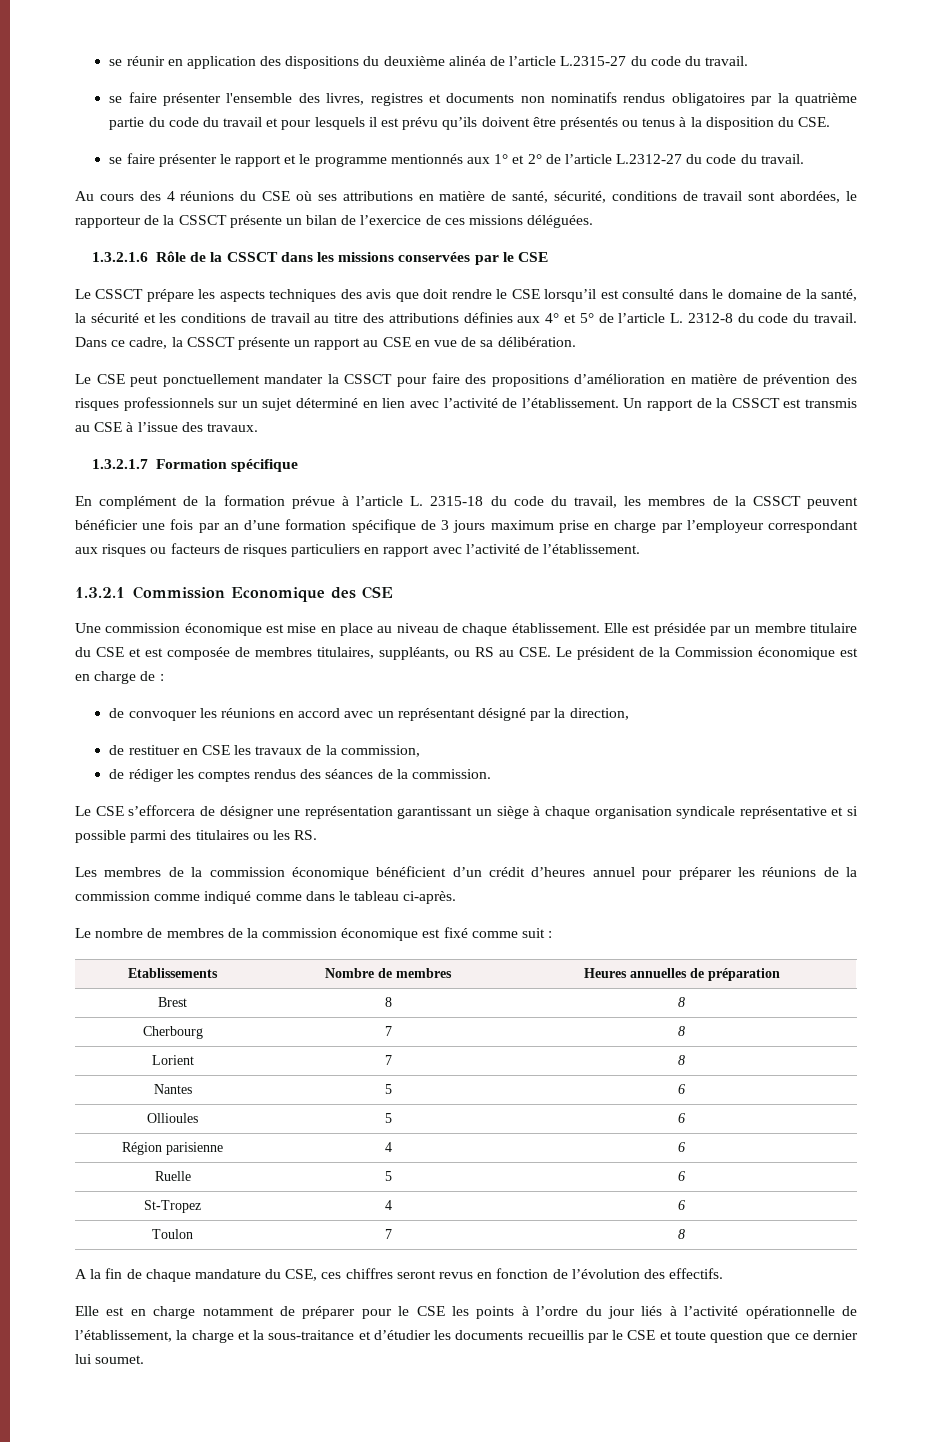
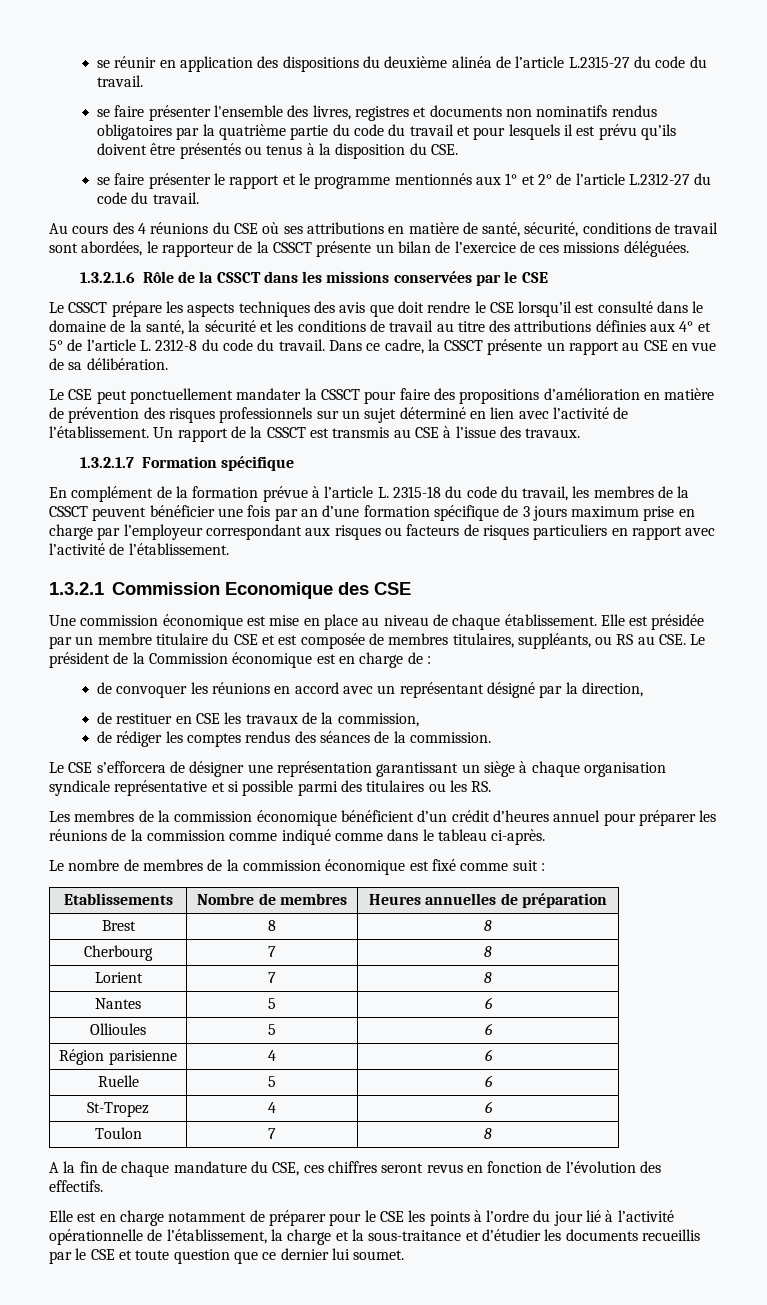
- Elle est en charge notamment de préparer pour le CSE les points à l’ordre du jour liés à l’activité opérationnelle de l’établissement, la charge et la sous-traitance et d’étudier les documents recueillis par le CSE et toute question que ce dernier lui soumet.
+ Elle est en charge notamment de préparer pour le CSE les points à l’ordre du jour lié à l’activité opérationnelle de l’établissement, la charge et la sous-traitance et d’étudier les documents recueillis par le CSE et toute question que ce dernier lui soumet.

